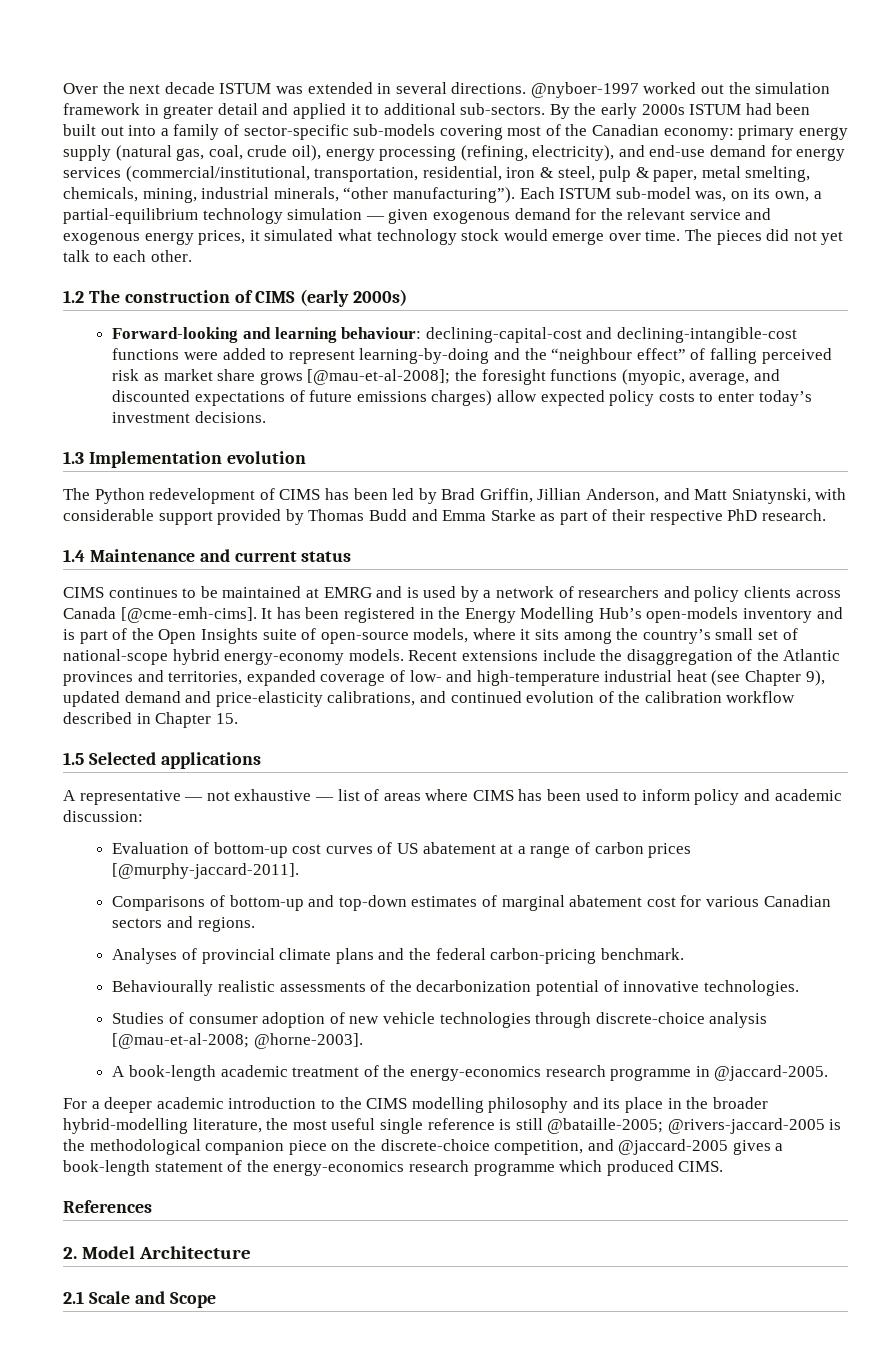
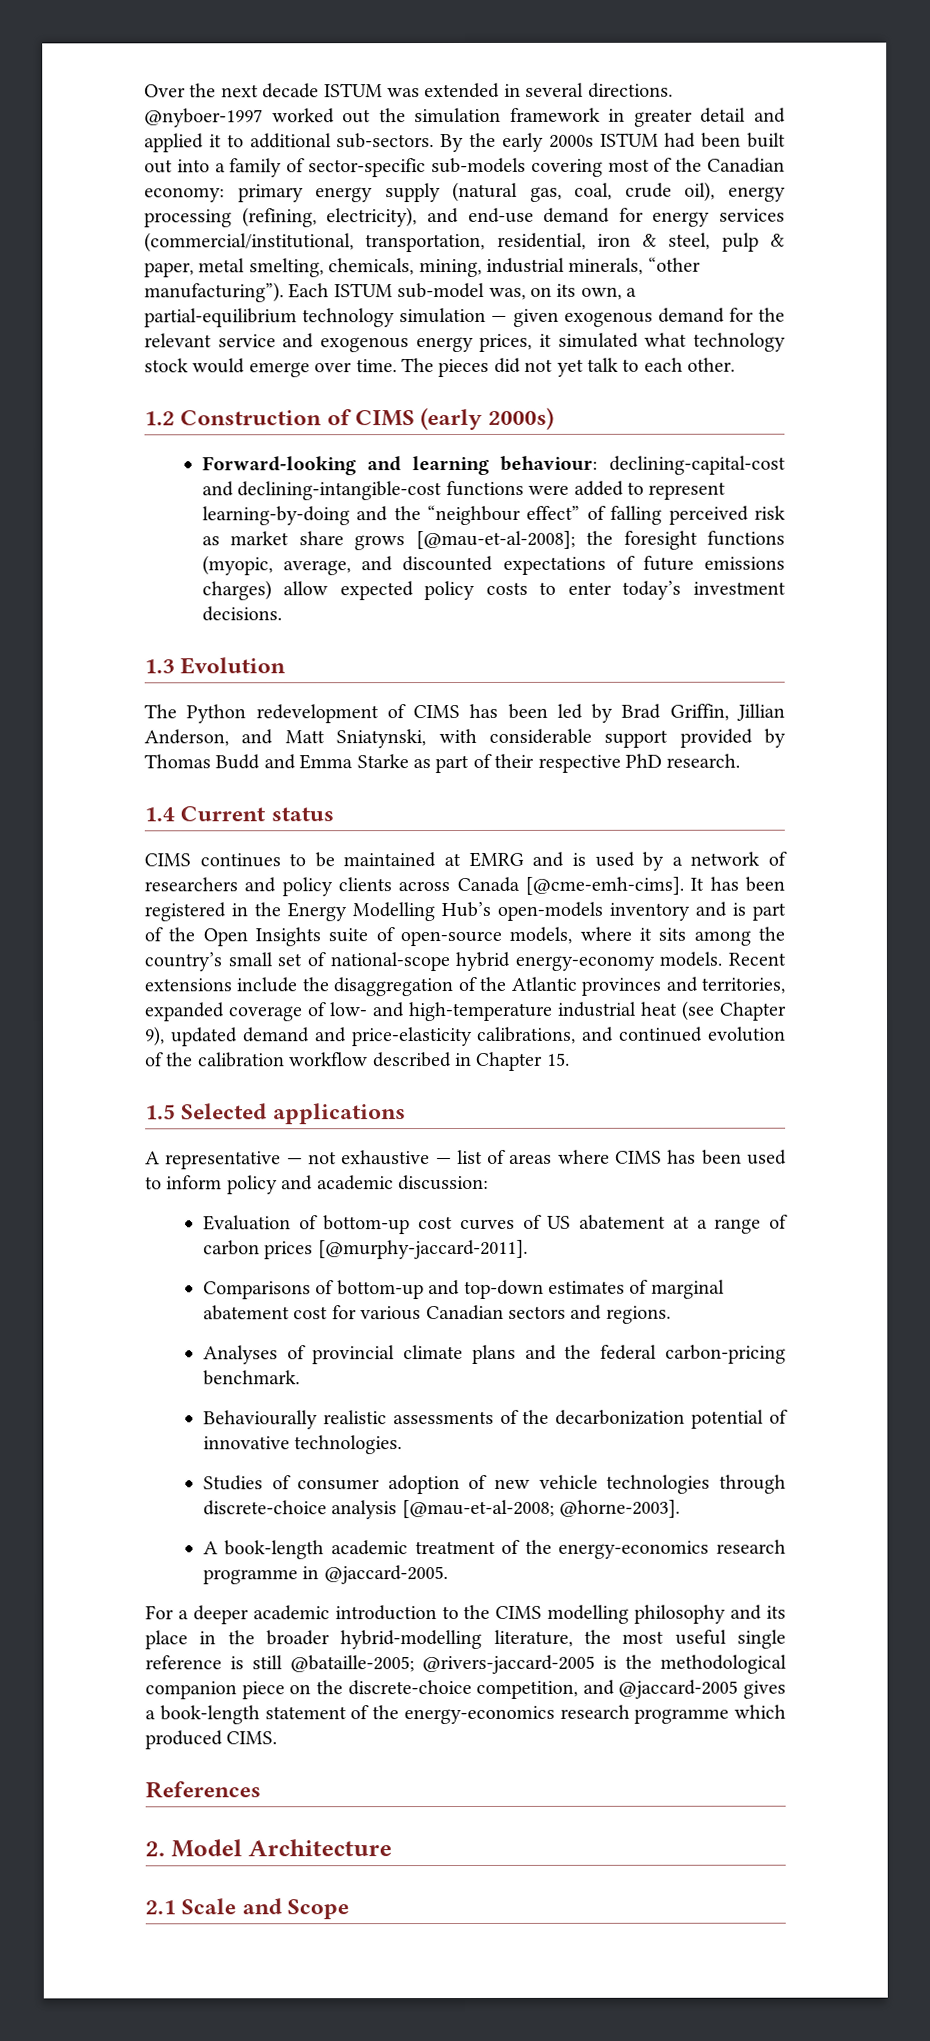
- 1.2 The construction of CIMS (early 2000s)
+ 1.2 Construction of CIMS (early 2000s)
- 1.3 Implementation evolution
+ 1.3 Evolution
- 1.4 Maintenance and current status
+ 1.4 Current status

